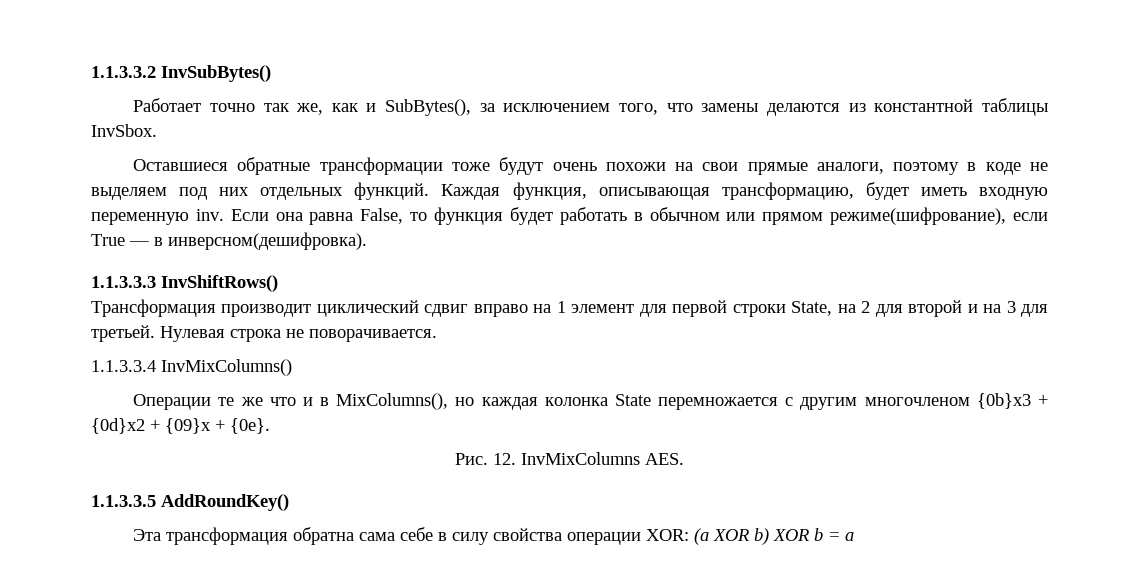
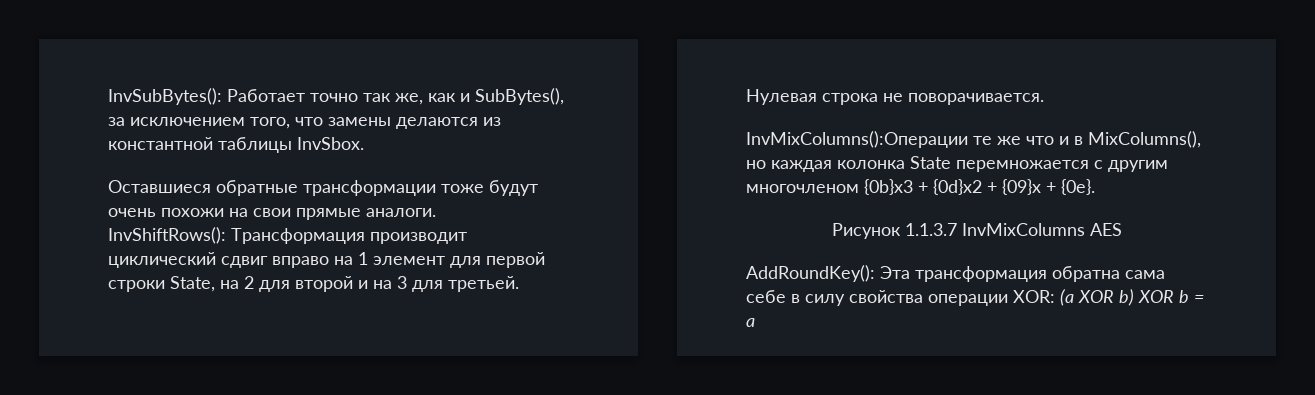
- 1.1.3.3.2 InvSubBytes()
- Работает точно так же, как и SubBytes(), за исключением того, что замены делаются из константной таблицы InvSbox.
+ InvSubBytes(): Работает точно так же, как и SubBytes(), за исключением того, что замены делаются из константной таблицы InvSbox.
- Оставшиеся обратные трансформации тоже будут очень похожи на свои прямые аналоги, поэтому в коде не выделяем под них отдельных функций. Каждая функция, описывающая трансформацию, будет иметь входную переменную inv. Если она равна False, то функция будет работать в обычном или прямом режиме(шифрование), если True — в инверсном(дешифровка).
- 1.1.3.3.3 InvShiftRows()
- Трансформация производит циклический сдвиг вправо на 1 элемент для первой строки State, на 2 для второй и на 3 для третьей.
+ Оставшиеся обратные трансформации тоже будут очень похожи на свои прямые аналоги.
+ InvShiftRows(): Трансформация производит циклический сдвиг вправо на 1 элемент для первой строки State, на 2 для второй и на 3 для третьей.
- 1.1.3.3.4 InvMixColumns()
- Операции те же что и в MixColumns(), но каждая колонка State перемножается с другим многочленом {0b}x3 + {0d}x2 + {09}x + {0e}.
+ InvMixColumns():Операции те же что и в MixColumns(), но каждая колонка State перемножается с другим многочленом {0b}x3 + {0d}x2 + {09}x + {0e}.
- Рис. 12. InvMixColumns AES.
- 1.1.3.3.5 AddRoundKey()
- Эта трансформация обратна сама себе в силу свойства операции XOR: (a XOR b) XOR b = a
+ Рисунок 1.1.3.7 InvMixColumns AES
+ AddRoundKey(): Эта трансформация обратна сама себе в силу свойства операции XOR: (a XOR b) XOR b = a

